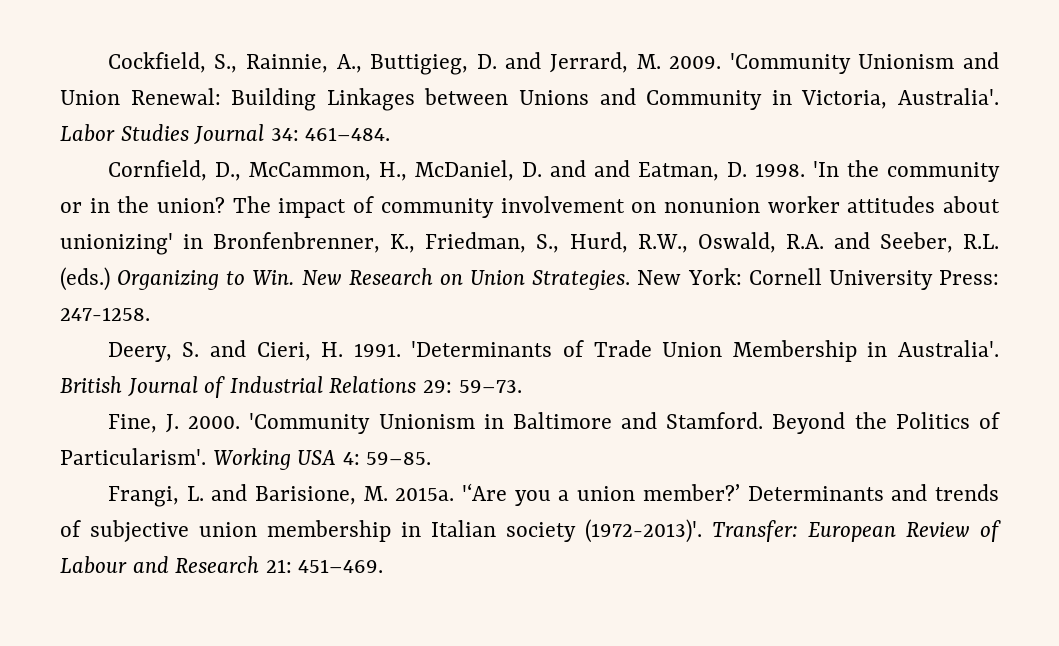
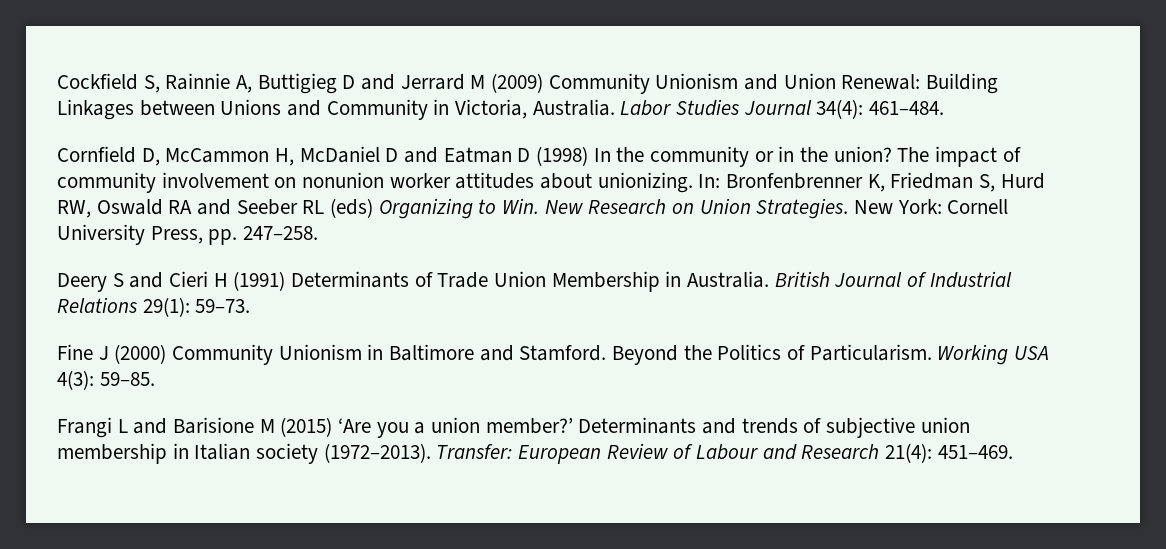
- Cockfield, S., Rainnie, A., Buttigieg, D. and Jerrard, M. 2009. 'Community Unionism and Union Renewal: Building Linkages between Unions and Community in Victoria, Australia'.
+ Cockfield S, Rainnie A, Buttigieg D and Jerrard M (2009) Community Unionism and Union Renewal: Building Linkages between Unions and Community in Victoria, Australia.
- Labor Studies Journal 34: 461–484.
+ Labor Studies Journal 34(4): 461–484.
- Cornfield, D., McCammon, H., McDaniel, D. and and Eatman, D. 1998. 'In the community or in the union?
+ Cornfield D, McCammon H, McDaniel D and Eatman D (1998) In the community or in the union?
- The impact of community involvement on nonunion worker attitudes about unionizing' in Bronfenbrenner, K., Friedman, S., Hurd, R.W., Oswald, R.A. and Seeber, R.L. (eds.) Organizing to Win. New Research on Union Strategies.
+ The impact of community involvement on nonunion worker attitudes about unionizing. In: Bronfenbrenner K, Friedman S, Hurd RW, Oswald RA and Seeber RL (eds) Organizing to Win. New Research on Union Strategies.
- New York: Cornell University Press: 247-1258.
- Deery, S. and Cieri, H. 1991. 'Determinants of Trade Union Membership in Australia'.
+ New York: Cornell University Press, pp. 247–258.
+ Deery S and Cieri H (1991) Determinants of Trade Union Membership in Australia.
- British Journal of Industrial Relations 29: 59–73.
+ British Journal of Industrial Relations 29(1): 59–73.
- Fine, J. 2000. 'Community Unionism in Baltimore and Stamford.
+ Fine J (2000) Community Unionism in Baltimore and Stamford.
- Beyond the Politics of Particularism'.
+ Beyond the Politics of Particularism.
- Working USA 4: 59–85.
+ Working USA 4(3): 59–85.
- Frangi, L. and Barisione, M. 2015a. '‘Are you a union member?’
+ Frangi L and Barisione M (2015) ‘Are you a union member?’
- Determinants and trends of subjective union membership in Italian society (1972-2013)'.
+ Determinants and trends of subjective union membership in Italian society (1972–2013).
- Transfer: European Review of Labour and Research 21: 451–469.
+ Transfer: European Review of Labour and Research 21(4): 451–469.

